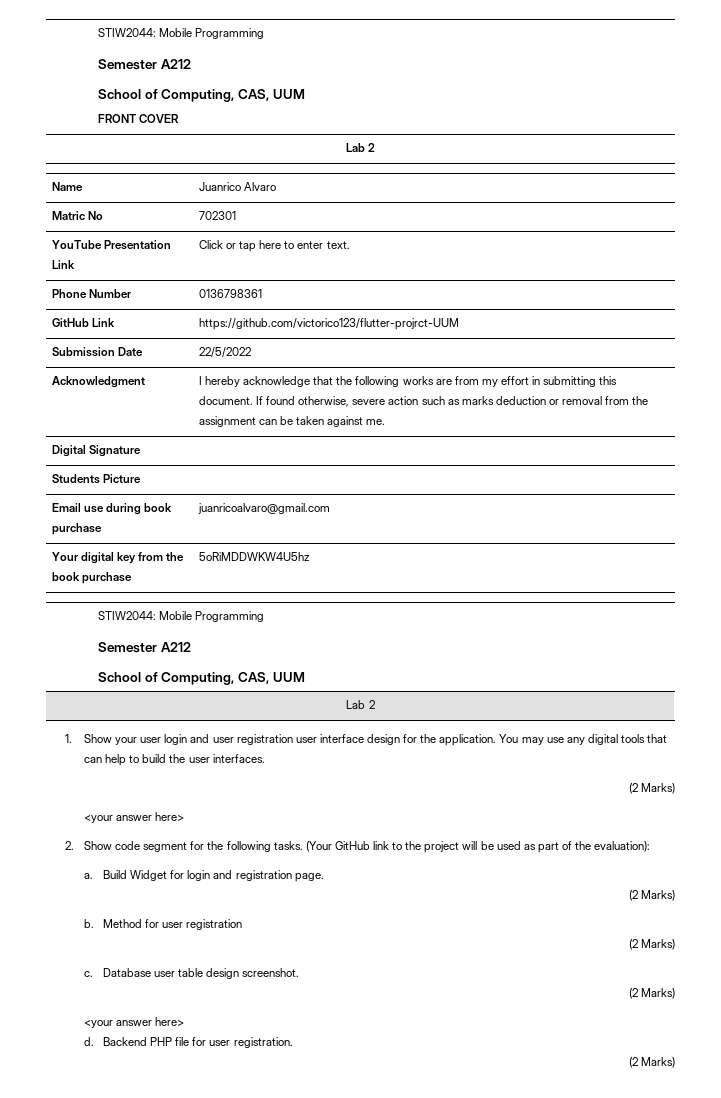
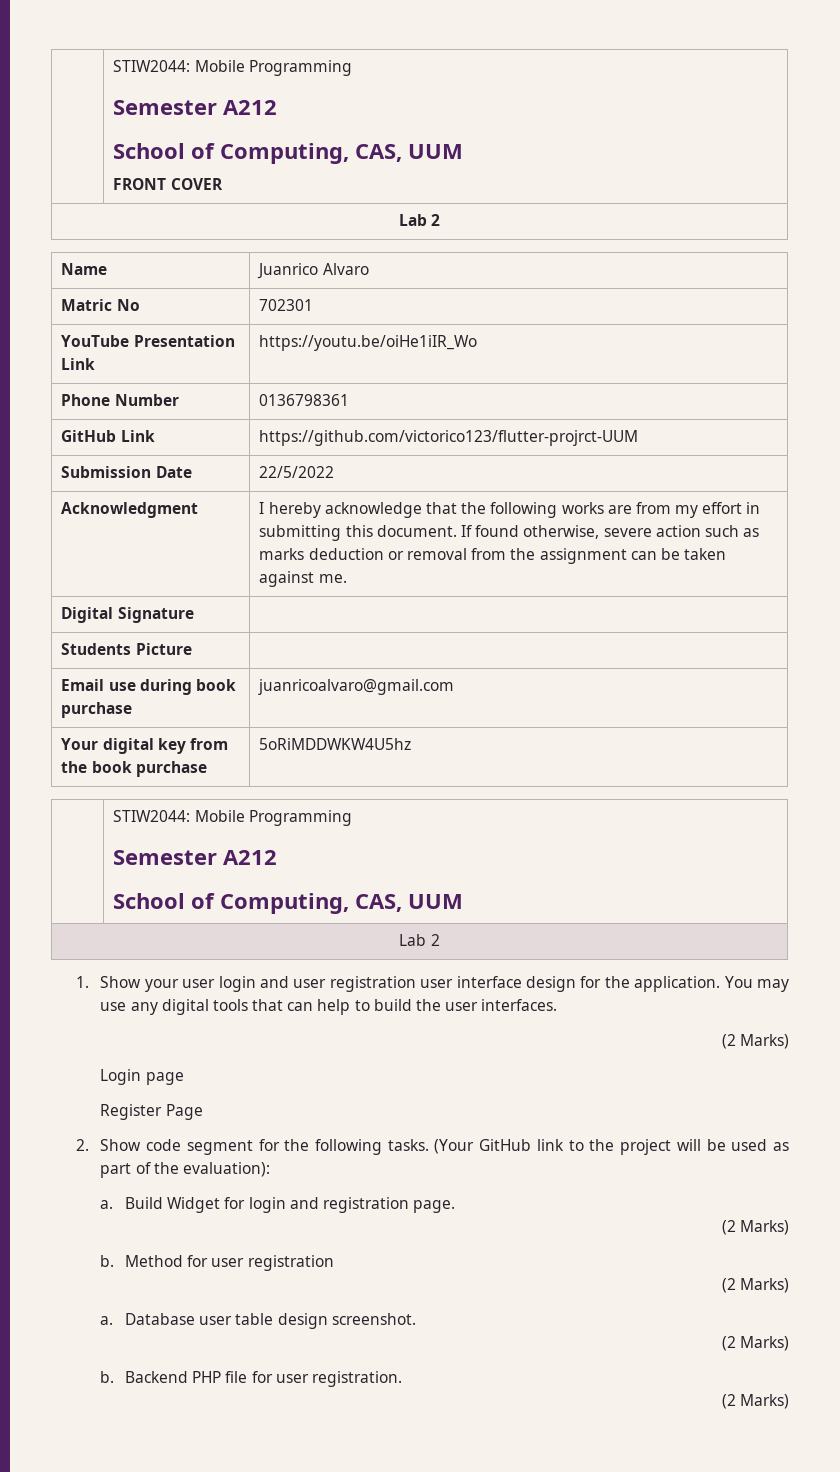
- YouTube Presentation Link | Click or tap here to enter text.
+ YouTube Presentation Link | https://youtu.be/oiHe1iIR_Wo
  You may use any digital tools that can help to build the user interfaces.
  (2 Marks)
- <your answer here>
+ Login page
+ Register Page
  Method for user registration
  (2 Marks)
- c.
+ a.
  Database user table design screenshot.
  (2 Marks)
- <your answer here>
- d.
+ b.

